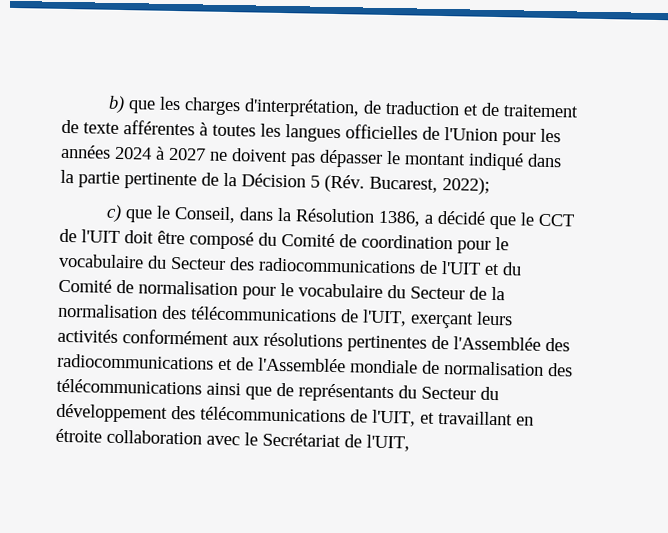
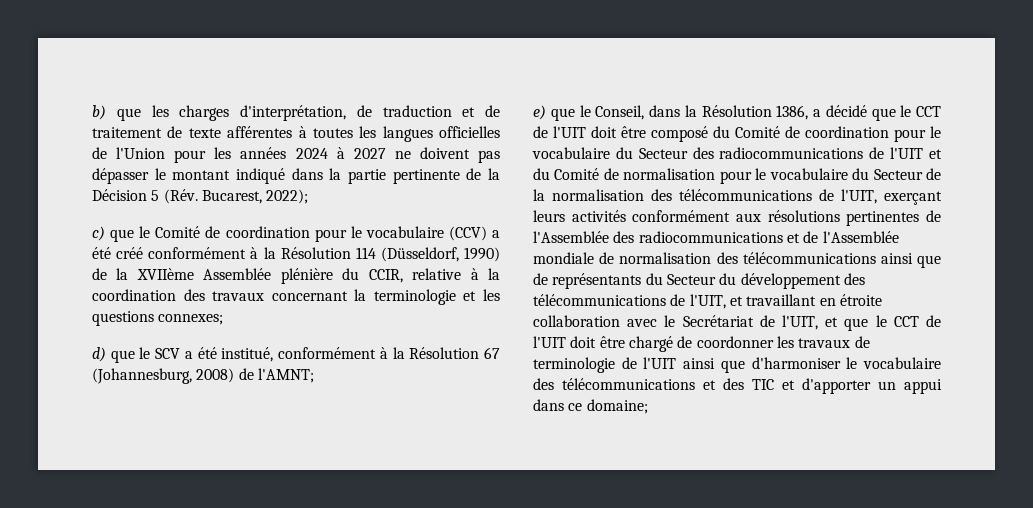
- c) que le Conseil, dans la Résolution 1386, a décidé que le CCT de l'UIT doit être composé du Comité de coordination pour le vocabulaire du Secteur des radiocommunications de l'UIT et du Comité de normalisation pour le vocabulaire du Secteur de la normalisation des télécommunications de l'UIT, exerçant leurs activités conformément aux résolutions pertinentes de l'Assemblée des radiocommunications et de l'Assemblée mondiale de normalisation des télécommunications ainsi que de représentants du Secteur du développement des télécommunications de l'UIT, et travaillant en étroite collaboration avec le Secrétariat de l'UIT,
+ c) que le Comité de coordination pour le vocabulaire (CCV) a été créé conformément à la Résolution 114 (Düsseldorf, 1990) de la XVIIème Assemblée plénière du CCIR, relative à la coordination des travaux concernant la terminologie et les questions connexes;
+ d) que le SCV a été institué, conformément à la Résolution 67 (Johannesburg, 2008) de l'AMNT;
+ e) que le Conseil, dans la Résolution 1386, a décidé que le CCT de l'UIT doit être composé du Comité de coordination pour le vocabulaire du Secteur des radiocommunications de l'UIT et du Comité de normalisation pour le vocabulaire du Secteur de la normalisation des télécommunications de l'UIT, exerçant leurs activités conformément aux résolutions pertinentes de l'Assemblée des radiocommunications et de l'Assemblée mondiale de normalisation des télécommunications ainsi que de représentants du Secteur du développement des télécommunications de l'UIT, et travaillant en étroite collaboration avec le Secrétariat de l'UIT, et que le CCT de l'UIT doit être chargé de coordonner les travaux de terminologie de l'UIT ainsi que d'harmoniser le vocabulaire des télécommunications et des TIC et d'apporter un appui dans ce domaine;

